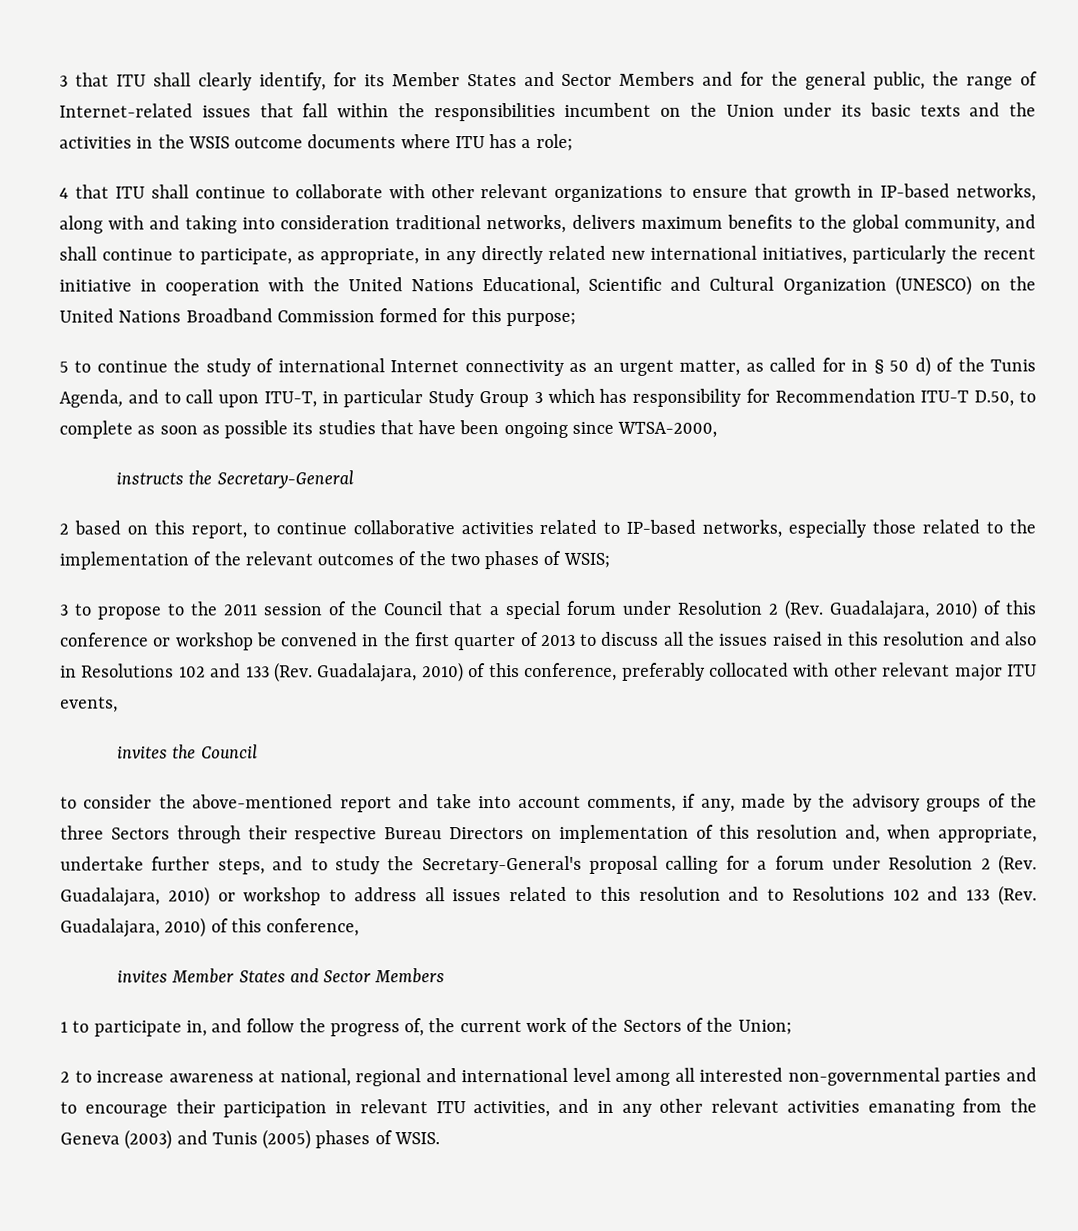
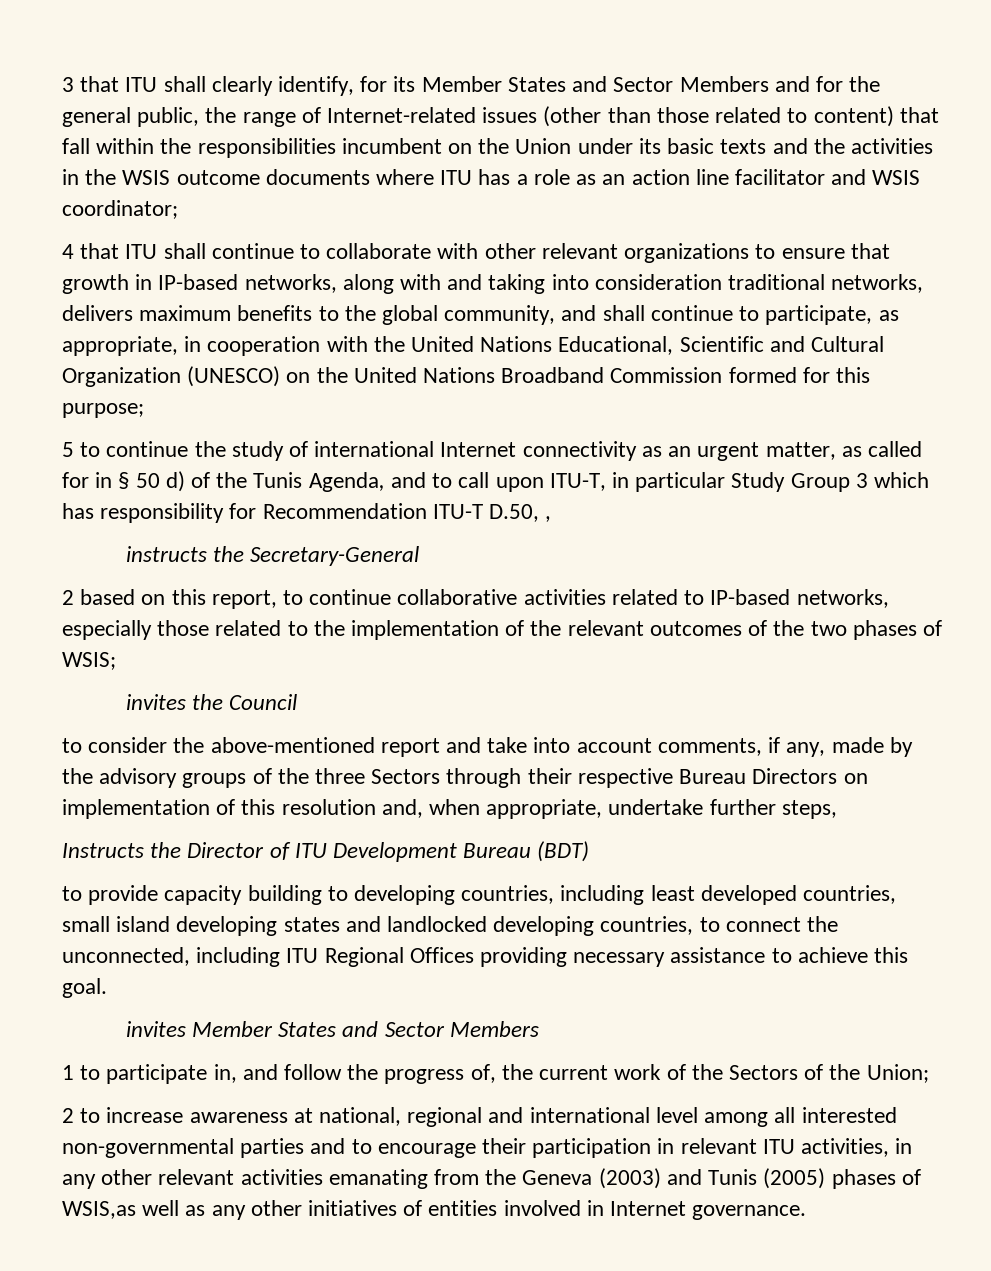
- 3 that ITU shall clearly identify, for its Member States and Sector Members and for the general public, the range of Internet-related issues that fall within the responsibilities incumbent on the Union under its basic texts and the activities in the WSIS outcome documents where ITU has a role;
+ 3 that ITU shall clearly identify, for its Member States and Sector Members and for the general public, the range of Internet-related issues (other than those related to content) that fall within the responsibilities incumbent on the Union under its basic texts and the activities in the WSIS outcome documents where ITU has a role as an action line facilitator and WSIS coordinator;
- 4 that ITU shall continue to collaborate with other relevant organizations to ensure that growth in IP-based networks, along with and taking into consideration traditional networks, delivers maximum benefits to the global community, and shall continue to participate, as appropriate, in any directly related new international initiatives, particularly the recent initiative in cooperation with the United Nations Educational, Scientific and Cultural Organization (UNESCO) on the United Nations Broadband Commission formed for this purpose;
+ 4 that ITU shall continue to collaborate with other relevant organizations to ensure that growth in IP-based networks, along with and taking into consideration traditional networks, delivers maximum benefits to the global community, and shall continue to participate, as appropriate, in cooperation with the United Nations Educational, Scientific and Cultural Organization (UNESCO) on the United Nations Broadband Commission formed for this purpose;
- 5 to continue the study of international Internet connectivity as an urgent matter, as called for in § 50 d) of the Tunis Agenda, and to call upon ITU-T, in particular Study Group 3 which has responsibility for Recommendation ITU-T D.50, to complete as soon as possible its studies that have been ongoing since WTSA-2000,
+ 5 to continue the study of international Internet connectivity as an urgent matter, as called for in § 50 d) of the Tunis Agenda, and to call upon ITU-T, in particular Study Group 3 which has responsibility for Recommendation ITU-T D.50, ,
- 3 to propose to the 2011 session of the Council that a special forum under Resolution 2 (Rev. Guadalajara, 2010) of this conference or workshop be convened in the first quarter of 2013 to discuss all the issues raised in this resolution and also in Resolutions 102 and 133 (Rev. Guadalajara, 2010) of this conference, preferably collocated with other relevant major ITU events,
- to consider the above-mentioned report and take into account comments, if any, made by the advisory groups of the three Sectors through their respective Bureau Directors on implementation of this resolution and, when appropriate, undertake further steps, and to study the Secretary-General's proposal calling for a forum under Resolution 2 (Rev. Guadalajara, 2010) or workshop to address all issues related to this resolution and to Resolutions 102 and 133 (Rev. Guadalajara, 2010) of this conference,
+ to consider the above-mentioned report and take into account comments, if any, made by the advisory groups of the three Sectors through their respective Bureau Directors on implementation of this resolution and, when appropriate, undertake further steps,
+ Instructs the Director of ITU Development Bureau (BDT)
+ to provide capacity building to developing countries, including least developed countries, small island developing states and landlocked developing countries, to connect the unconnected, including ITU Regional Offices providing necessary assistance to achieve this goal.
- 2 to increase awareness at national, regional and international level among all interested non-governmental parties and to encourage their participation in relevant ITU activities, and in any other relevant activities emanating from the Geneva (2003) and Tunis (2005) phases of WSIS.
+ 2 to increase awareness at national, regional and international level among all interested non-governmental parties and to encourage their participation in relevant ITU activities, in any other relevant activities emanating from the Geneva (2003) and Tunis (2005) phases of WSIS,as well as any other initiatives of entities involved in Internet governance.

